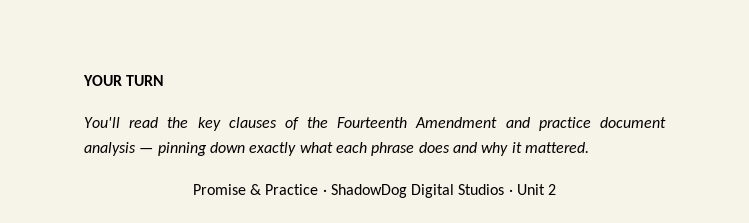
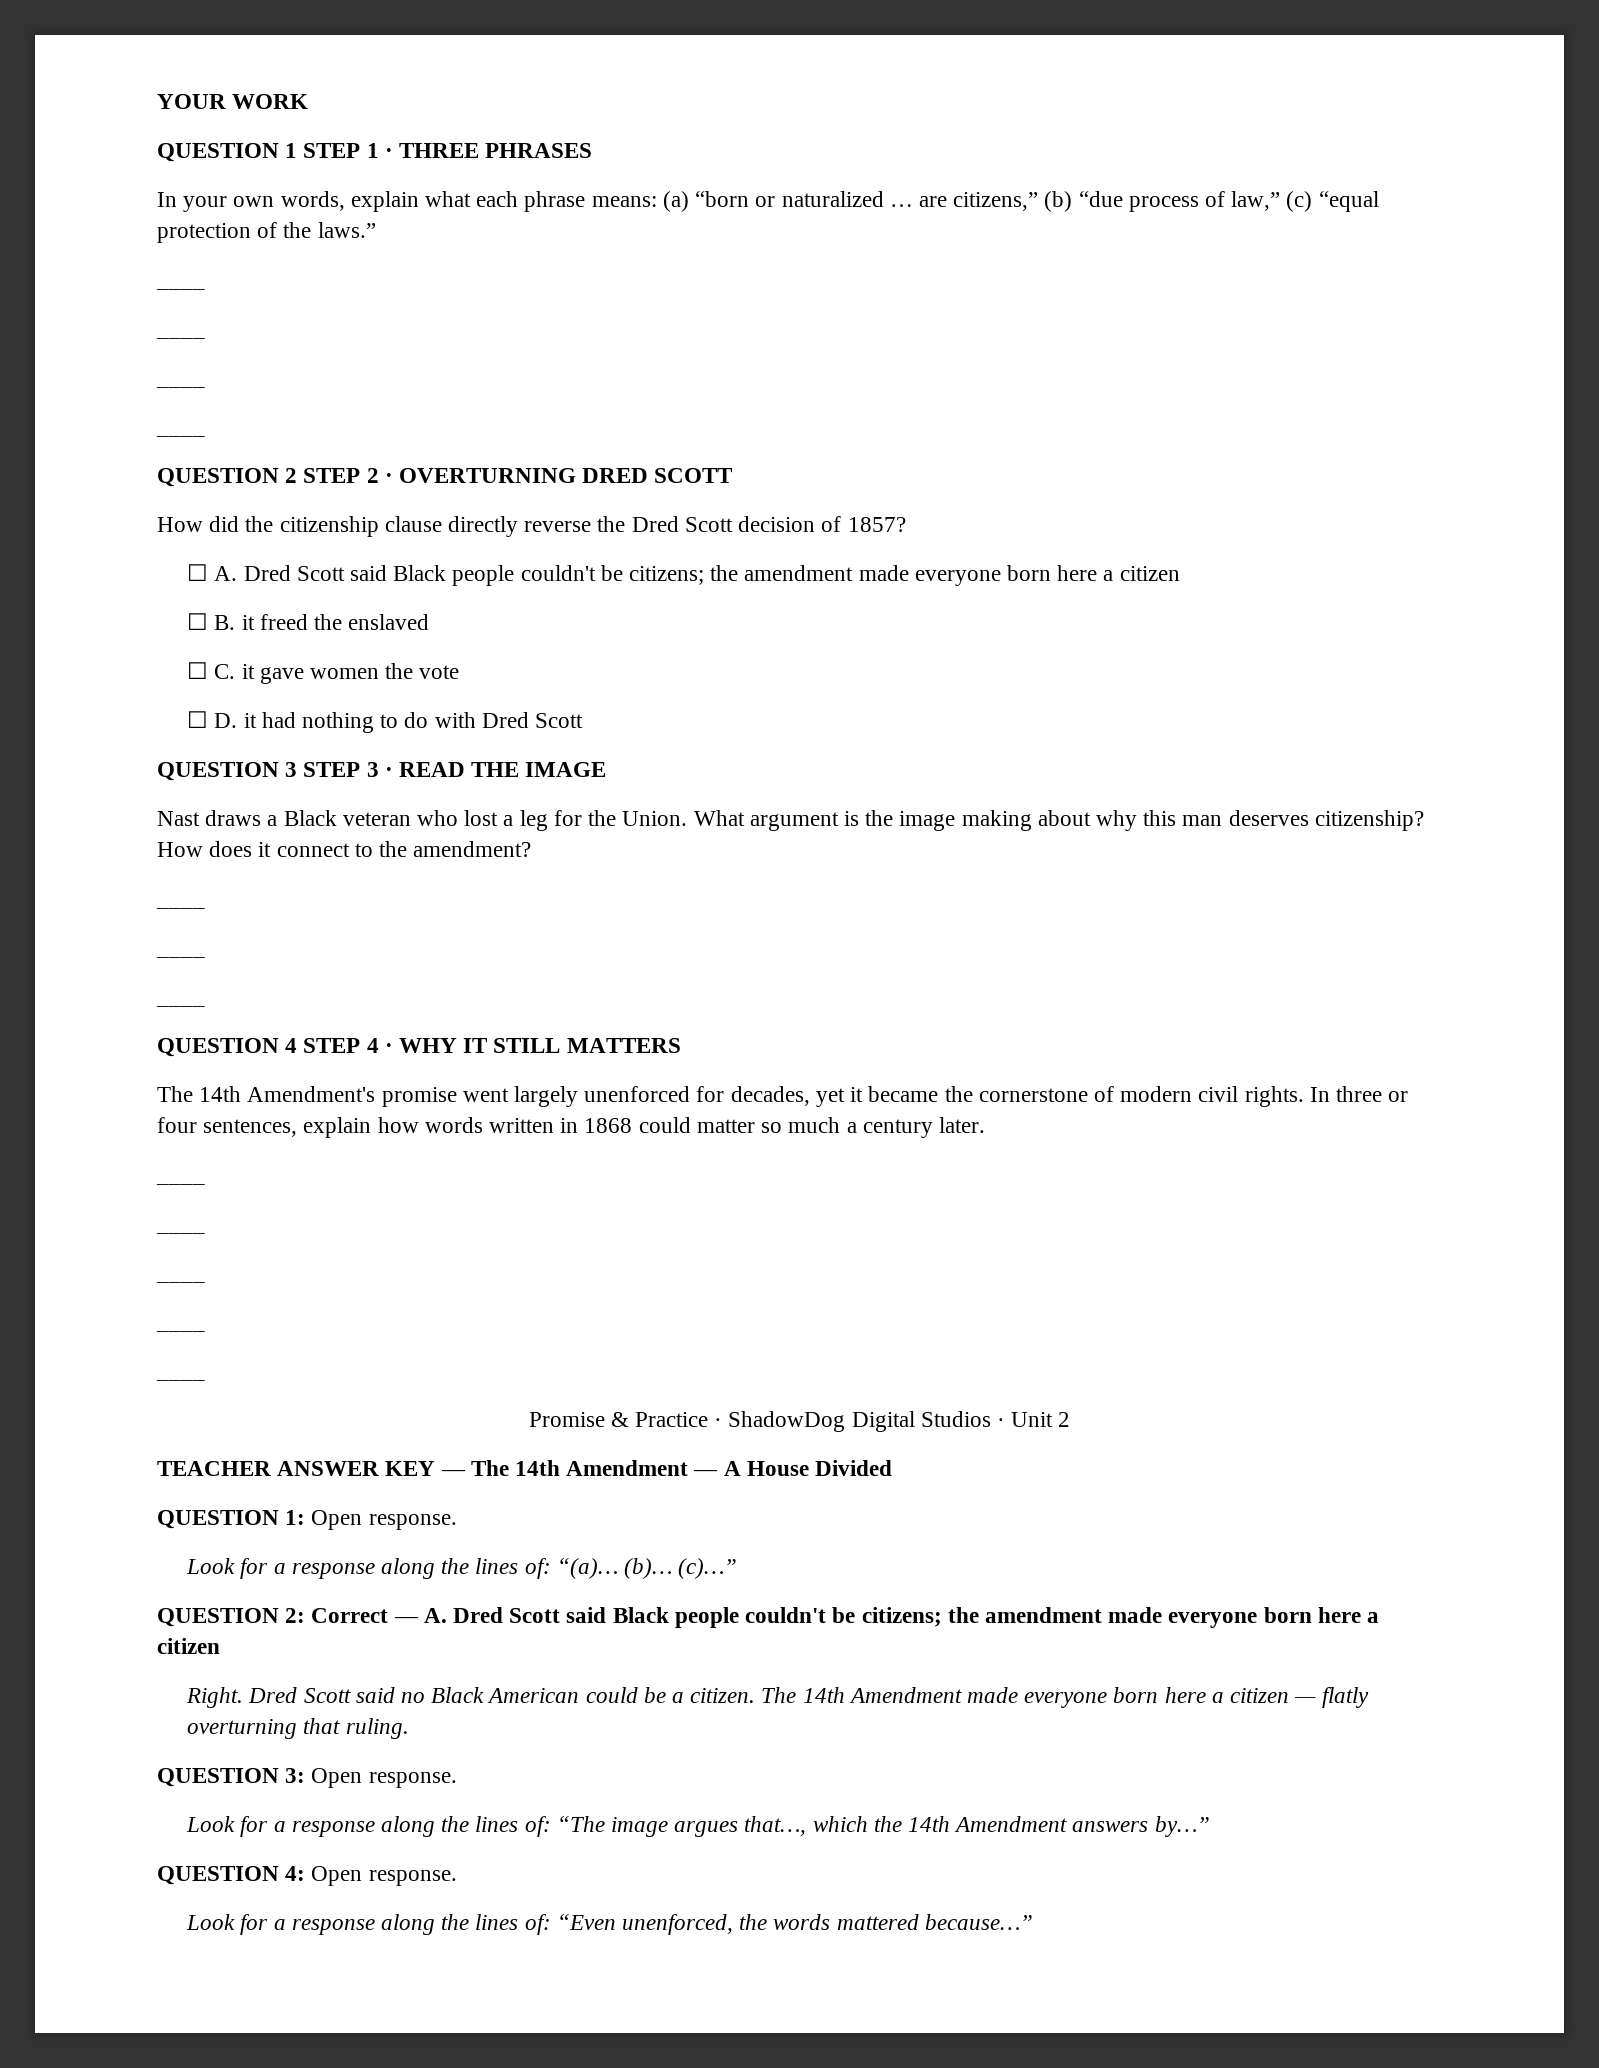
- YOUR TURN
- You'll read the key clauses of the Fourteenth Amendment and practice document analysis — pinning down exactly what each phrase does and why it mattered.
+ YOUR WORK
+ QUESTION 1 STEP 1 · THREE PHRASES
+ In your own words, explain what each phrase means: (a) “born or naturalized … are citizens,” (b) “due process of law,” (c) “equal protection of the laws.”
+ ____
+ ____
+ ____
+ ____
+ QUESTION 2 STEP 2 · OVERTURNING DRED SCOTT
+ How did the citizenship clause directly reverse the Dred Scott decision of 1857?
+ ☐ A. Dred Scott said Black people couldn't be citizens; the amendment made everyone born here a citizen
+ ☐ B. it freed the enslaved
+ ☐ C. it gave women the vote
+ ☐ D. it had nothing to do with Dred Scott
+ QUESTION 3 STEP 3 · READ THE IMAGE
+ Nast draws a Black veteran who lost a leg for the Union. What argument is the image making about why this man deserves citizenship? How does it connect to the amendment?
+ ____
+ ____
+ ____
+ QUESTION 4 STEP 4 · WHY IT STILL MATTERS
+ The 14th Amendment's promise went largely unenforced for decades, yet it became the cornerstone of modern civil rights. In three or four sentences, explain how words written in 1868 could matter so much a century later.
+ ____
+ ____
+ ____
+ ____
+ ____
+ TEACHER ANSWER KEY — The 14th Amendment — A House Divided
+ QUESTION 1: Open response.
+ Look for a response along the lines of: “(a)… (b)… (c)…”
+ QUESTION 2: Correct — A. Dred Scott said Black people couldn't be citizens; the amendment made everyone born here a citizen
+ Right. Dred Scott said no Black American could be a citizen. The 14th Amendment made everyone born here a citizen — flatly overturning that ruling.
+ QUESTION 3: Open response.
+ Look for a response along the lines of: “The image argues that…, which the 14th Amendment answers by…”
+ QUESTION 4: Open response.
+ Look for a response along the lines of: “Even unenforced, the words mattered because…”

